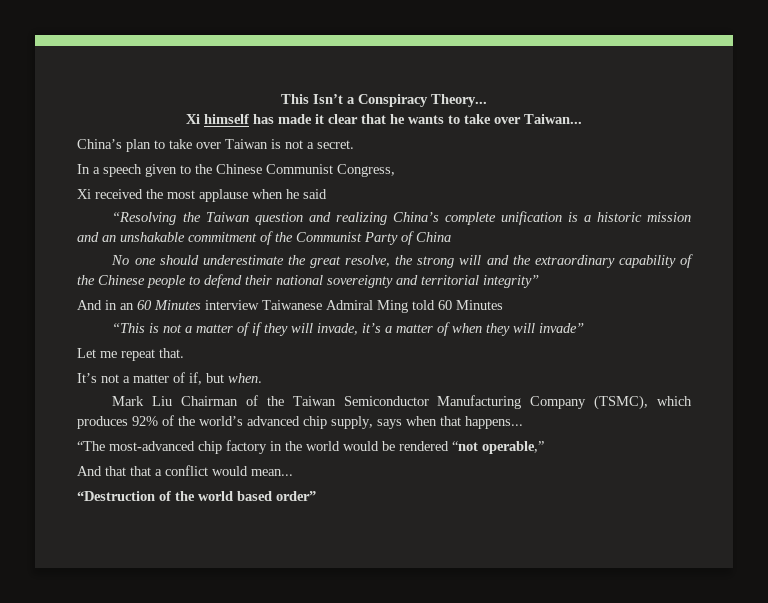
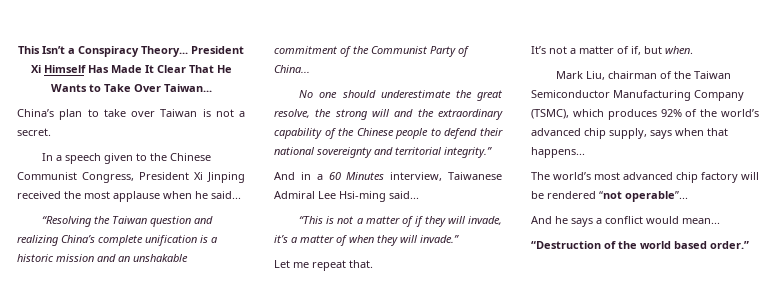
- This Isn’t a Conspiracy Theory...
- Xi himself has made it clear that he wants to take over Taiwan...
+ This Isn’t a Conspiracy Theory... President Xi Himself Has Made It Clear That He Wants to Take Over Taiwan...
- In a speech given to the Chinese Communist Congress,
- Xi received the most applause when he said
+ In a speech given to the Chinese Communist Congress, President Xi Jinping received the most applause when he said...
- “Resolving the Taiwan question and realizing China’s complete unification is a historic mission and an unshakable commitment of the Communist Party of China
+ “Resolving the Taiwan question and realizing China’s complete unification is a historic mission and an unshakable commitment of the Communist Party of China...
- No one should underestimate the great resolve, the strong will and the extraordinary capability of the Chinese people to defend their national sovereignty and territorial integrity”
+ No one should underestimate the great resolve, the strong will and the extraordinary capability of the Chinese people to defend their national sovereignty and territorial integrity.”
- And in an 60 Minutes interview Taiwanese Admiral Ming told 60 Minutes
+ And in a 60 Minutes interview, Taiwanese Admiral Lee Hsi-ming said...
- “This is not a matter of if they will invade, it’s a matter of when they will invade”
+ “This is not a matter of if they will invade, it’s a matter of when they will invade.”
- Mark Liu Chairman of the Taiwan Semiconductor Manufacturing Company (TSMC), which produces 92% of the world’s advanced chip supply, says when that happens...
+ Mark Liu, chairman of the Taiwan Semiconductor Manufacturing Company (TSMC), which produces 92% of the world’s advanced chip supply, says when that happens...
- “The most-advanced chip factory in the world would be rendered “not operable,”
- And that that a conflict would mean...
+ The world’s most advanced chip factory will be rendered “not operable”...
+ And he says a conflict would mean...
- “Destruction of the world based order”
+ “Destruction of the world based order.”

